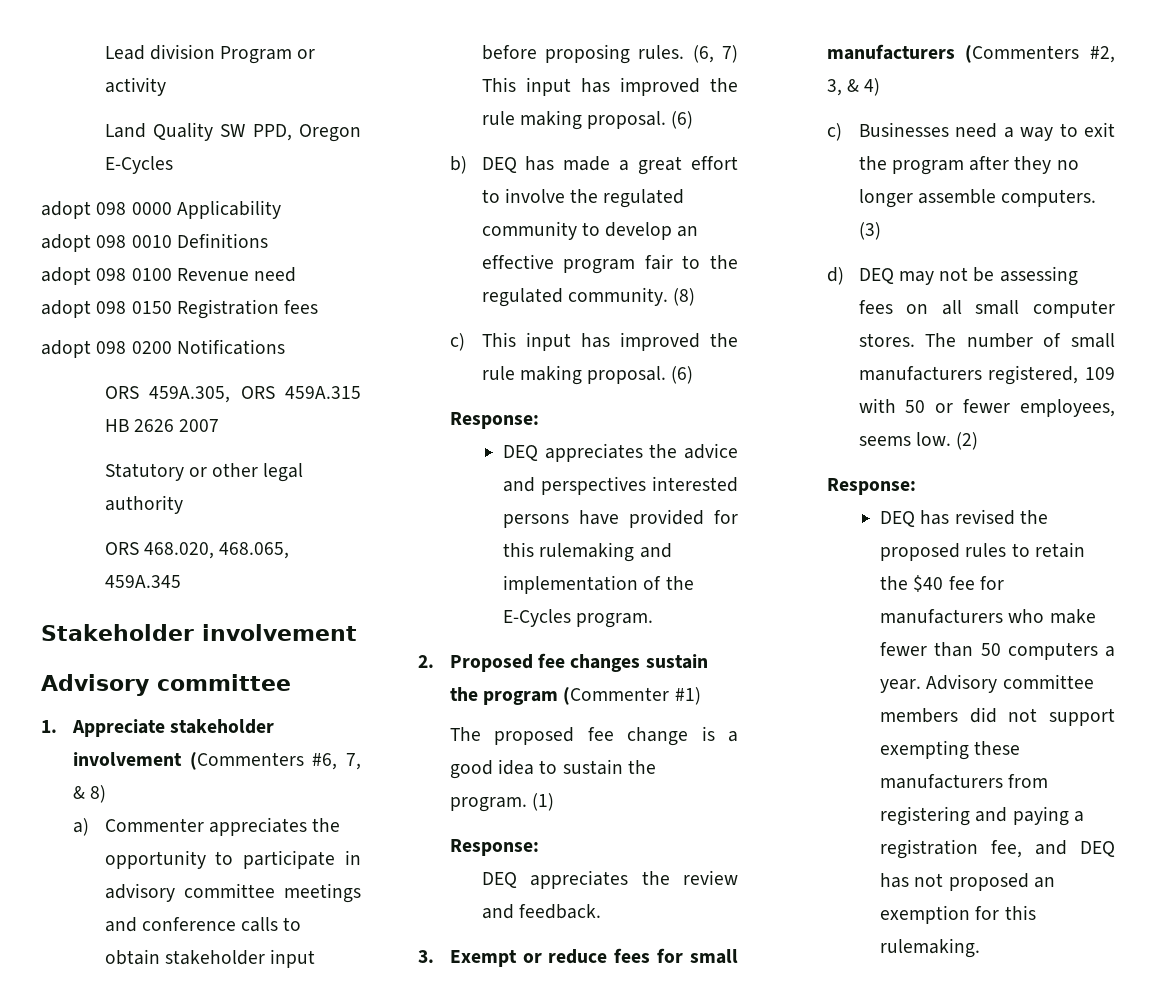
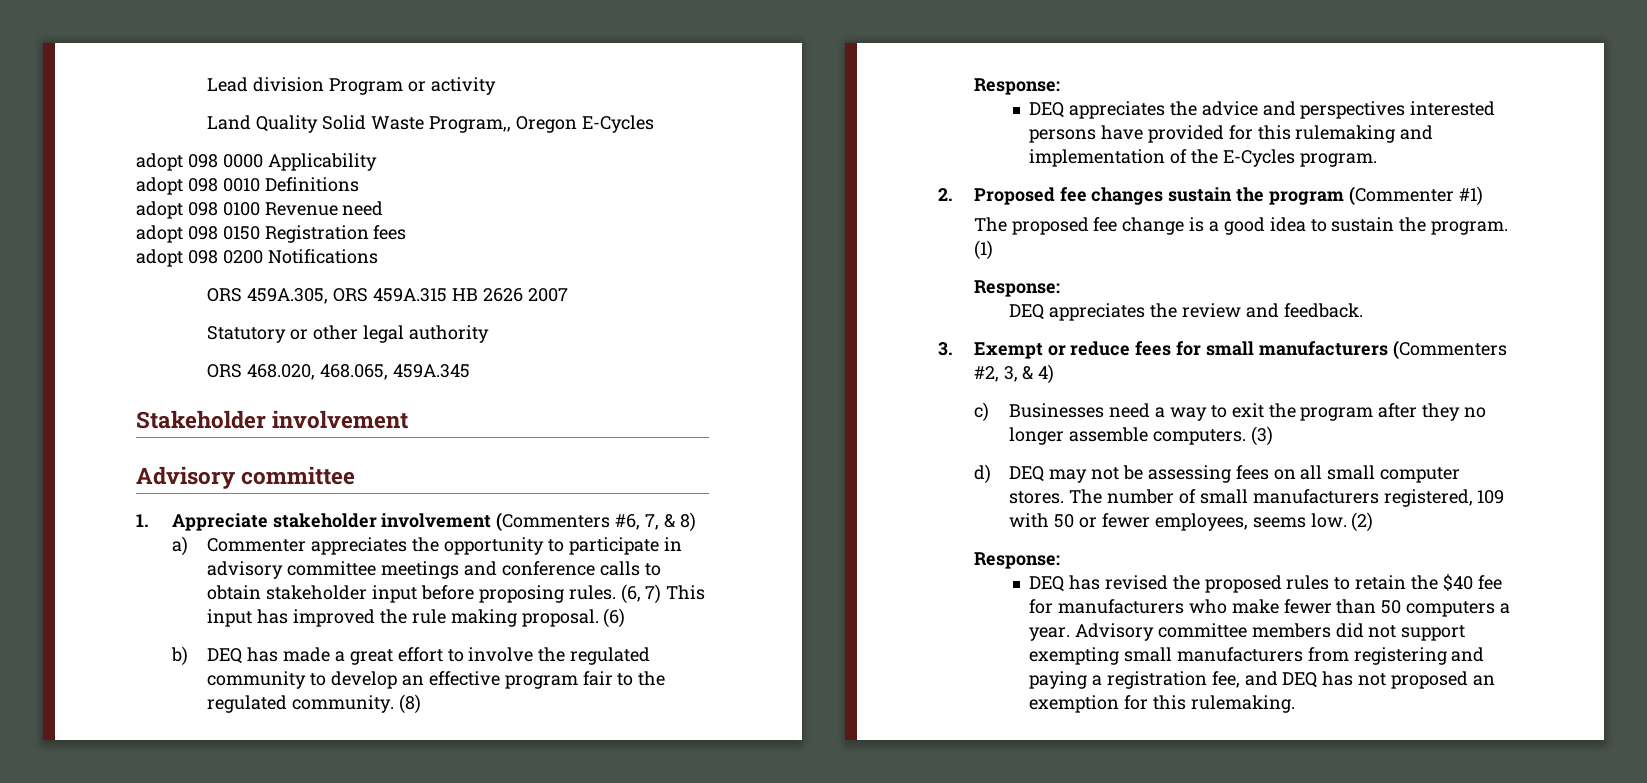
- Land Quality SW PPD, Oregon E-Cycles
+ Land Quality Solid Waste Program,, Oregon E-Cycles
- c) This input has improved the rule making proposal. (6)
- Advisory committee members did not support exempting these manufacturers from registering and paying a registration fee, and DEQ has not proposed an exemption for this rulemaking.
+ Advisory committee members did not support exempting small manufacturers from registering and paying a registration fee, and DEQ has not proposed an exemption for this rulemaking.

